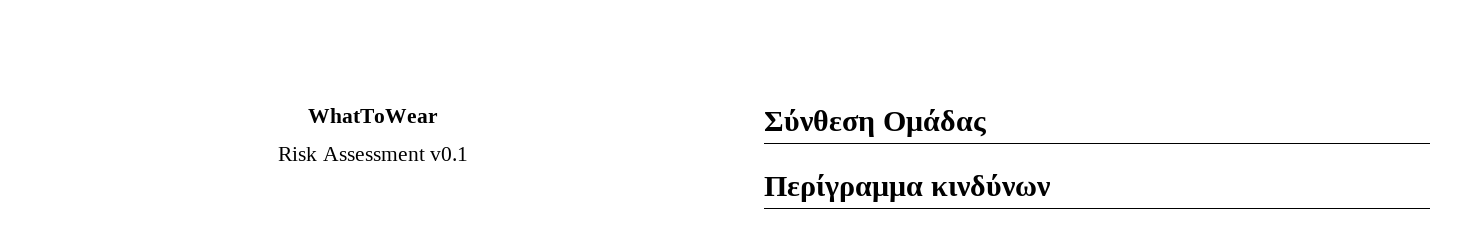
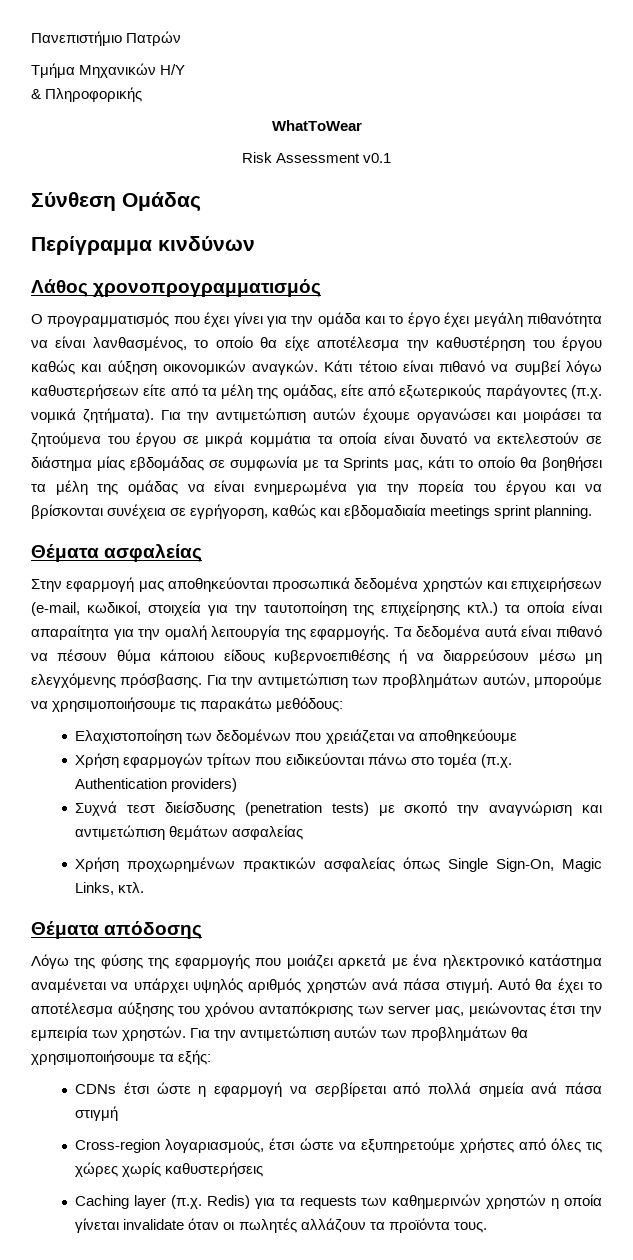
+ Πανεπιστήμιο Πατρών
+ Τμήμα Μηχανικών Η/Υ
+ & Πληροφορικής
+ Λάθος χρονοπρογραμματισμός
+ Ο προγραμματισμός που έχει γίνει για την ομάδα και το έργο έχει μεγάλη πιθανότητα να είναι λανθασμένος, το οποίο θα είχε αποτέλεσμα την καθυστέρηση του έργου καθώς και αύξηση οικονομικών αναγκών. Κάτι τέτοιο είναι πιθανό να συμβεί λόγω καθυστερήσεων είτε από τα μέλη της ομάδας, είτε από εξωτερικούς παράγοντες (π.χ. νομικά ζητήματα). Για την αντιμετώπιση αυτών έχουμε οργανώσει και μοιράσει τα ζητούμενα του έργου σε μικρά κομμάτια τα οποία είναι δυνατό να εκτελεστούν σε διάστημα μίας εβδομάδας σε συμφωνία με τα Sprints μας, κάτι το οποίο θα βοηθήσει τα μέλη της ομάδας να είναι ενημερωμένα για την πορεία του έργου και να βρίσκονται συνέχεια σε εγρήγορση, καθώς και εβδομαδιαία meetings sprint planning.
+ Θέματα ασφαλείας
+ Στην εφαρμογή μας αποθηκεύονται προσωπικά δεδομένα χρηστών και επιχειρήσεων (e-mail, κωδικοί, στοιχεία για την ταυτοποίηση της επιχείρησης κτλ.) τα οποία είναι απαραίτητα για την ομαλή λειτουργία της εφαρμογής. Τα δεδομένα αυτά είναι πιθανό να πέσουν θύμα κάποιου είδους κυβερνοεπιθέσης ή να διαρρεύσουν μέσω μη ελεγχόμενης πρόσβασης. Για την αντιμετώπιση των προβλημάτων αυτών, μπορούμε να χρησιμοποιήσουμε τις παρακάτω μεθόδους:
+ Ελαχιστοποίηση των δεδομένων που χρειάζεται να αποθηκεύουμε
+ Χρήση εφαρμογών τρίτων που ειδικεύονται πάνω στο τομέα (π.χ. Authentication providers)
+ Συχνά τεστ διείσδυσης (penetration tests) με σκοπό την αναγνώριση και αντιμετώπιση θεμάτων ασφαλείας
+ Χρήση προχωρημένων πρακτικών ασφαλείας όπως Single Sign-On, Magic Links, κτλ.
+ Θέματα απόδοσης
+ Λόγω της φύσης της εφαρμογής που μοιάζει αρκετά με ένα ηλεκτρονικό κατάστημα αναμένεται να υπάρχει υψηλός αριθμός χρηστών ανά πάσα στιγμή. Αυτό θα έχει το αποτέλεσμα αύξησης του χρόνου ανταπόκρισης των server μας, μειώνοντας έτσι την εμπειρία των χρηστών. Για την αντιμετώπιση αυτών των προβλημάτων θα χρησιμοποιήσουμε τα εξής:
+ CDNs έτσι ώστε η εφαρμογή να σερβίρεται από πολλά σημεία ανά πάσα στιγμή
+ Cross-region λογαριασμούς, έτσι ώστε να εξυπηρετούμε χρήστες από όλες τις χώρες χωρίς καθυστερήσεις
+ Caching layer (π.χ. Redis) για τα requests των καθημερινών χρηστών η οποία γίνεται invalidate όταν οι πωλητές αλλάζουν τα προϊόντα τους.

